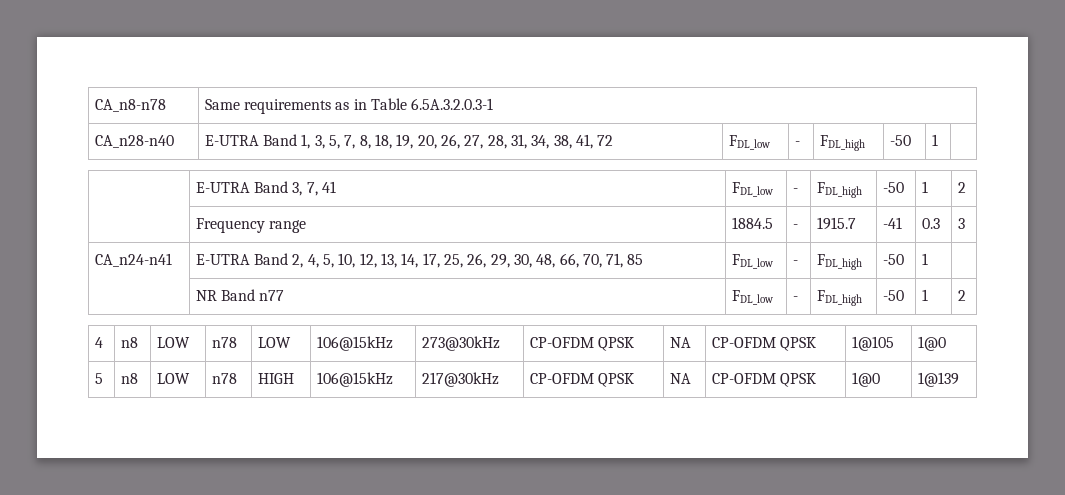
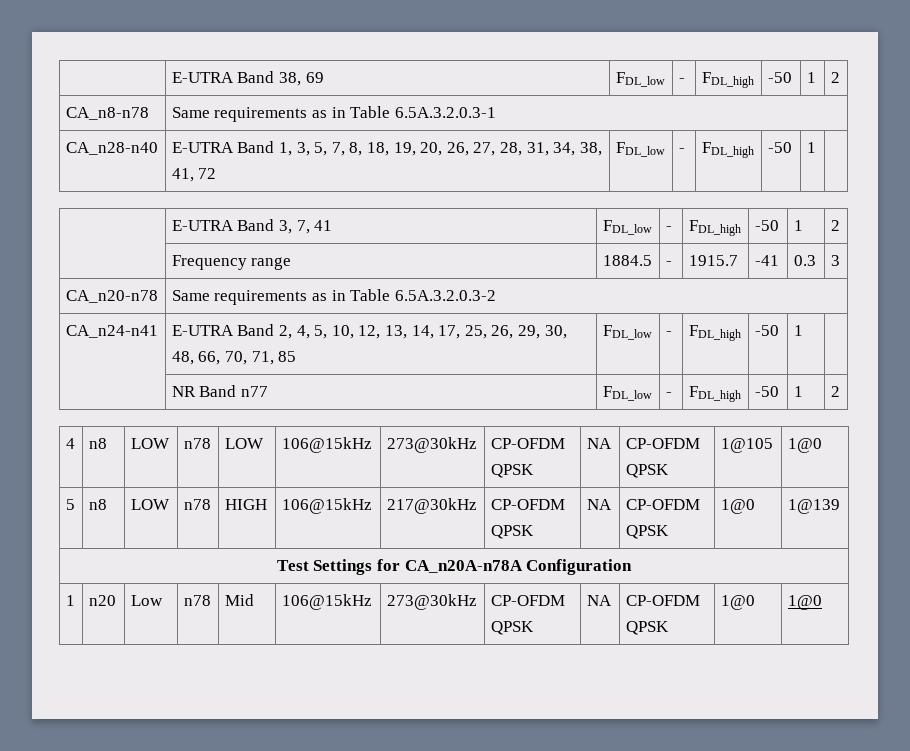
+ | E-UTRA Band 38, 69 | FDL_low | - | FDL_high | -50 | 1 | 2
+ CA_n20-n78 | Same requirements as in Table 6.5A.3.2.0.3-2
+ Test Settings for CA_n20A-n78A Configuration
+ 1 | n20 | Low | n78 | Mid | 106@15kHz | 273@30kHz | CP-OFDM QPSK | NA | CP-OFDM QPSK | 1@0 | 1@0

